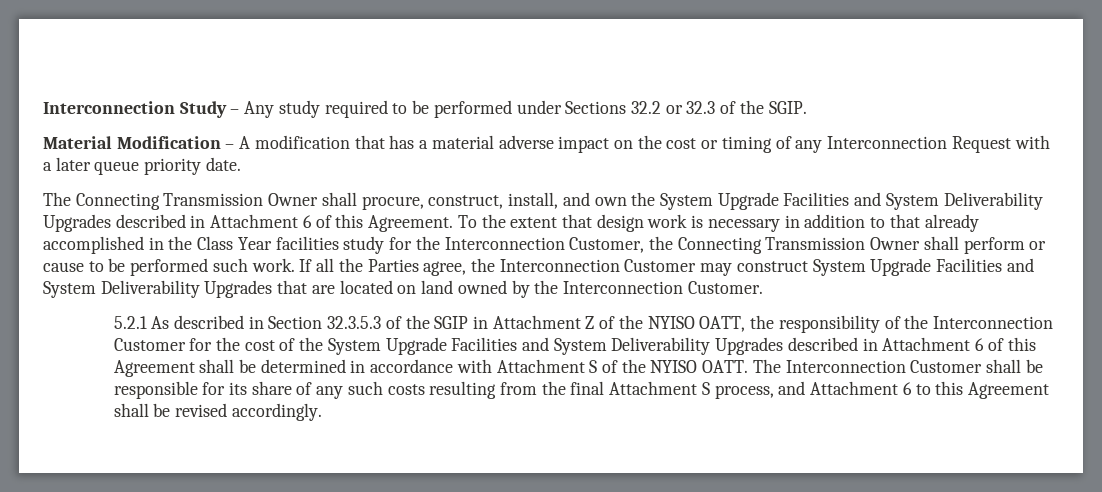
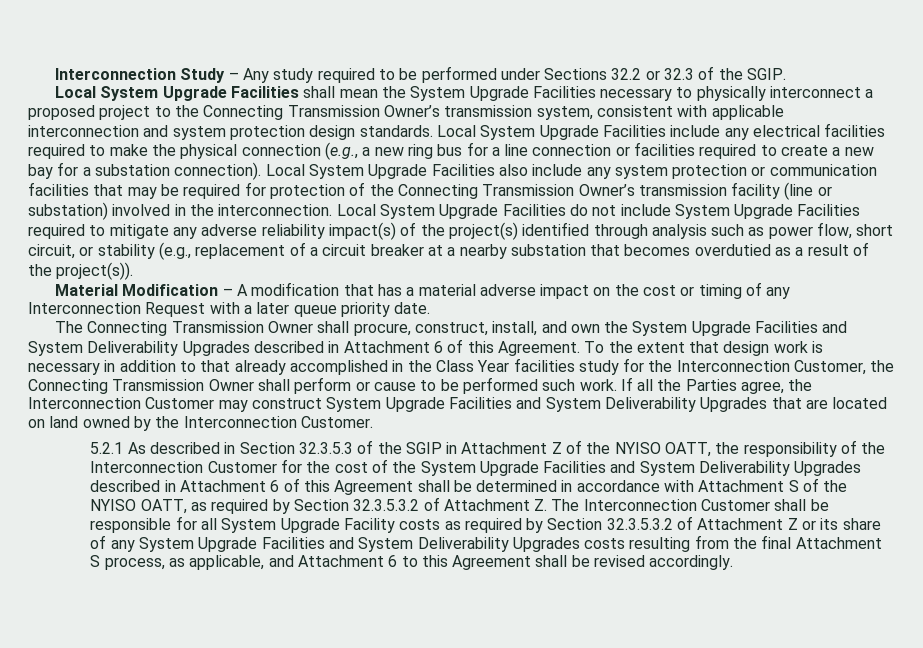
+ Local System Upgrade Facilities shall mean the System Upgrade Facilities necessary to physically interconnect a proposed project to the Connecting Transmission Owner’s transmission system, consistent with applicable interconnection and system protection design standards. Local System Upgrade Facilities include any electrical facilities required to make the physical connection (e.g., a new ring bus for a line connection or facilities required to create a new bay for a substation connection). Local System Upgrade Facilities also include any system protection or communication facilities that may be required for protection of the Connecting Transmission Owner’s transmission facility (line or substation) involved in the interconnection. Local System Upgrade Facilities do not include System Upgrade Facilities required to mitigate any adverse reliability impact(s) of the project(s) identified through analysis such as power flow, short circuit, or stability (e.g., replacement of a circuit breaker at a nearby substation that becomes overdutied as a result of the project(s)).
- 5.2.1 As described in Section 32.3.5.3 of the SGIP in Attachment Z of the NYISO OATT, the responsibility of the Interconnection Customer for the cost of the System Upgrade Facilities and System Deliverability Upgrades described in Attachment 6 of this Agreement shall be determined in accordance with Attachment S of the NYISO OATT. The Interconnection Customer shall be responsible for its share of any such costs resulting from the final Attachment S process, and Attachment 6 to this Agreement shall be revised accordingly.
+ 5.2.1 As described in Section 32.3.5.3 of the SGIP in Attachment Z of the NYISO OATT, the responsibility of the Interconnection Customer for the cost of the System Upgrade Facilities and System Deliverability Upgrades described in Attachment 6 of this Agreement shall be determined in accordance with Attachment S of the NYISO OATT, as required by Section 32.3.5.3.2 of Attachment Z. The Interconnection Customer shall be responsible for all System Upgrade Facility costs as required by Section 32.3.5.3.2 of Attachment Z or its share of any System Upgrade Facilities and System Deliverability Upgrades costs resulting from the final Attachment S process, as applicable, and Attachment 6 to this Agreement shall be revised accordingly.

